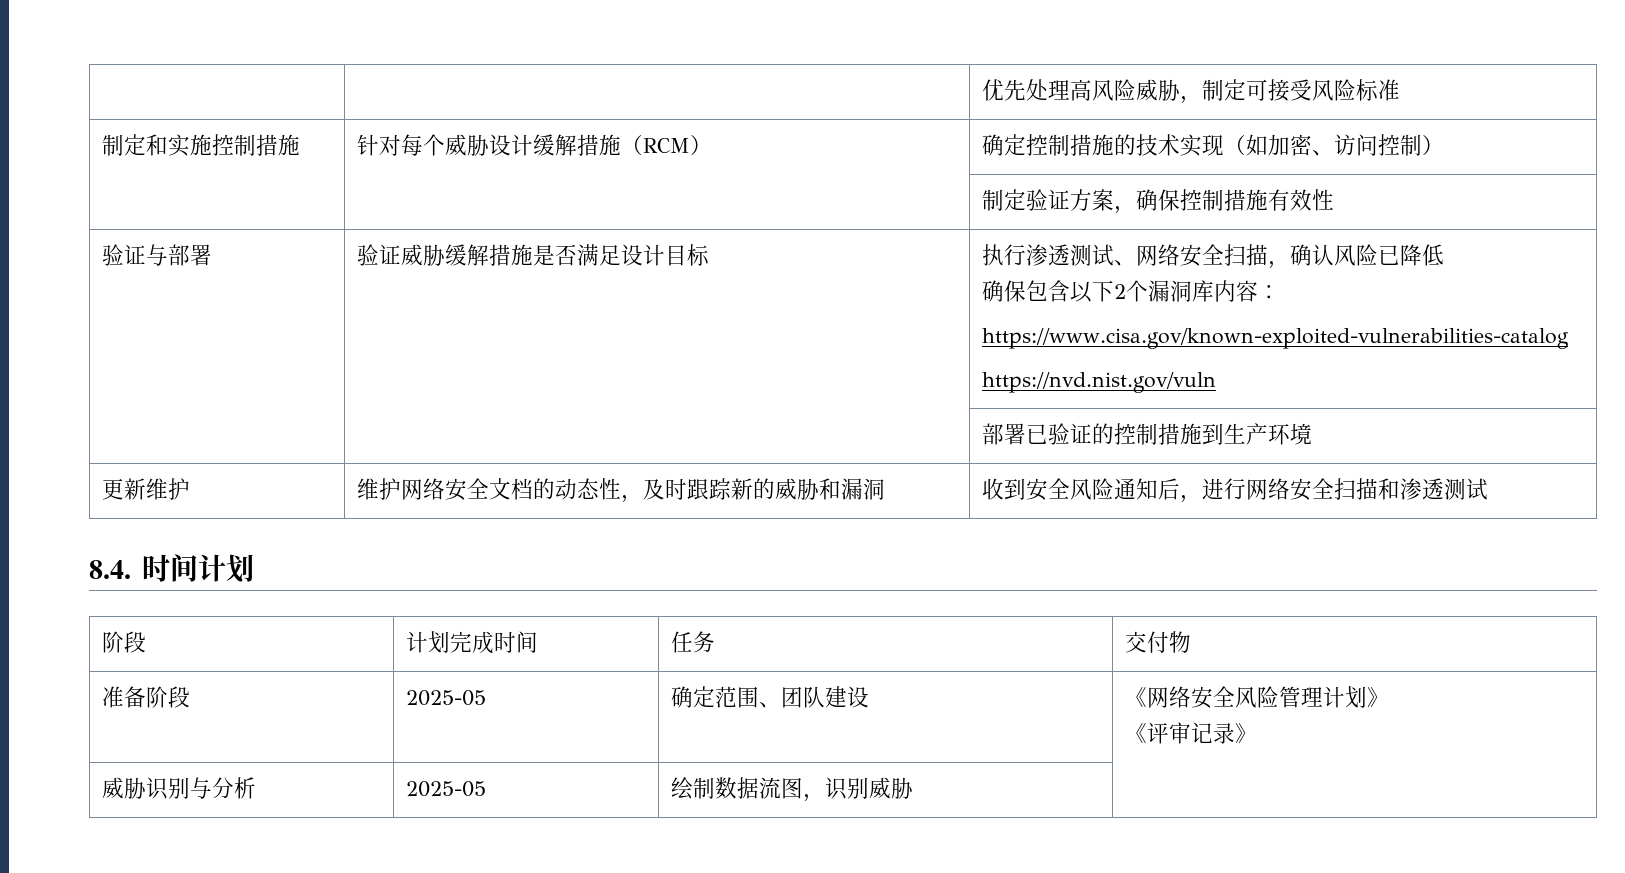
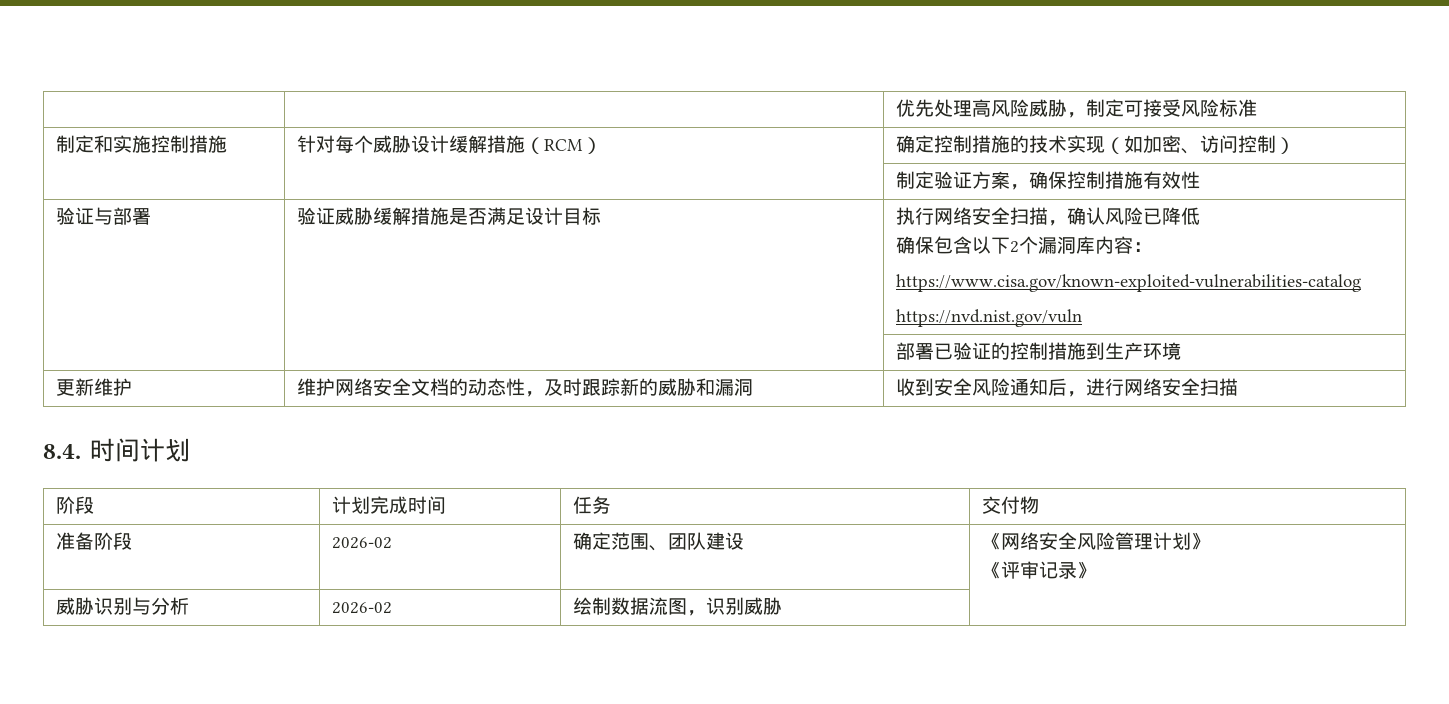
- 验证与部署 | 验证威胁缓解措施是否满足设计目标 | 执行渗透测试、网络安全扫描，确认风险已降低
+ 验证与部署 | 验证威胁缓解措施是否满足设计目标 | 执行网络安全扫描，确认风险已降低
- 更新维护 | 维护网络安全文档的动态性，及时跟踪新的威胁和漏洞 | 收到安全风险通知后，进行网络安全扫描和渗透测试
+ 更新维护 | 维护网络安全文档的动态性，及时跟踪新的威胁和漏洞 | 收到安全风险通知后，进行网络安全扫描
- 准备阶段 | 2025-05 | 确定范围、团队建设 | 《网络安全风险管理计划》
+ 准备阶段 | 2026-02 | 确定范围、团队建设 | 《网络安全风险管理计划》
- 威胁识别与分析 | 2025-05 | 绘制数据流图，识别威胁 |
+ 威胁识别与分析 | 2026-02 | 绘制数据流图，识别威胁 |

